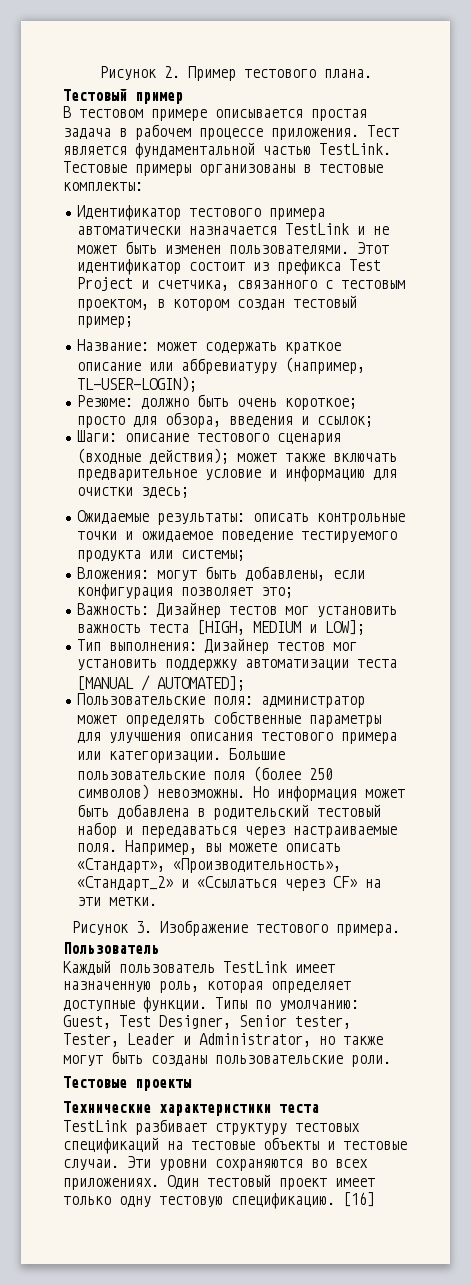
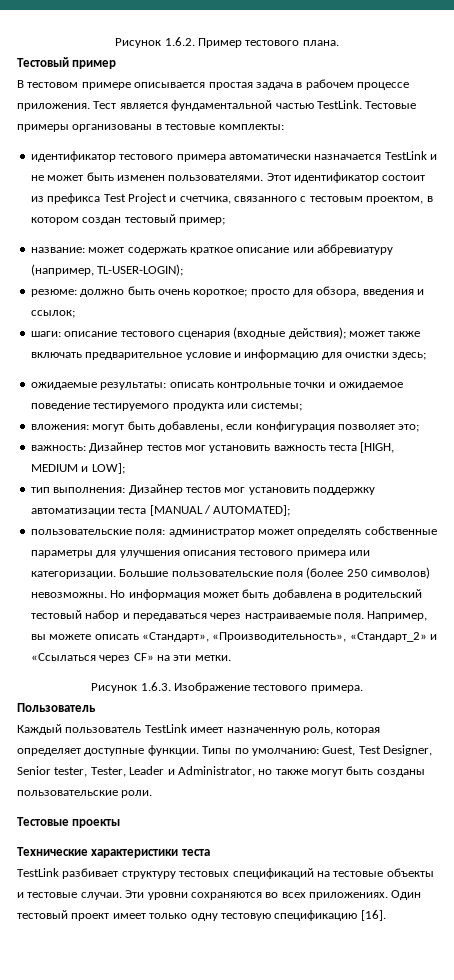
- Рисунок 2. Пример тестового плана.
+ Рисунок 1.6.2. Пример тестового плана.
- Идентификатор тестового примера автоматически назначается TestLink и не может быть изменен пользователями.
+ идентификатор тестового примера автоматически назначается TestLink и не может быть изменен пользователями.
- Название: может содержать краткое описание или аббревиатуру (например, TL-USER-LOGIN);
+ название: может содержать краткое описание или аббревиатуру (например, TL-USER-LOGIN);
- Резюме: должно быть очень короткое; просто для обзора, введения и ссылок;
+ резюме: должно быть очень короткое; просто для обзора, введения и ссылок;
- Шаги: описание тестового сценария (входные действия); может также включать предварительное условие и информацию для очистки здесь;
+ шаги: описание тестового сценария (входные действия); может также включать предварительное условие и информацию для очистки здесь;
- Ожидаемые результаты: описать контрольные точки и ожидаемое поведение тестируемого продукта или системы;
+ ожидаемые результаты: описать контрольные точки и ожидаемое поведение тестируемого продукта или системы;
- Вложения: могут быть добавлены, если конфигурация позволяет это;
+ вложения: могут быть добавлены, если конфигурация позволяет это;
- Важность: Дизайнер тестов мог установить важность теста [HIGH, MEDIUM и LOW];
+ важность: Дизайнер тестов мог установить важность теста [HIGH, MEDIUM и LOW];
- Тип выполнения: Дизайнер тестов мог установить поддержку автоматизации теста [MANUAL / AUTOMATED];
+ тип выполнения: Дизайнер тестов мог установить поддержку автоматизации теста [MANUAL / AUTOMATED];
- Пользовательские поля: администратор может определять собственные параметры для улучшения описания тестового примера или категоризации.
+ пользовательские поля: администратор может определять собственные параметры для улучшения описания тестового примера или категоризации.
- Рисунок 3. Изображение тестового примера.
+ Рисунок 1.6.3. Изображение тестового примера.
- Один тестовый проект имеет только одну тестовую спецификацию. [16]
+ Один тестовый проект имеет только одну тестовую спецификацию [16].

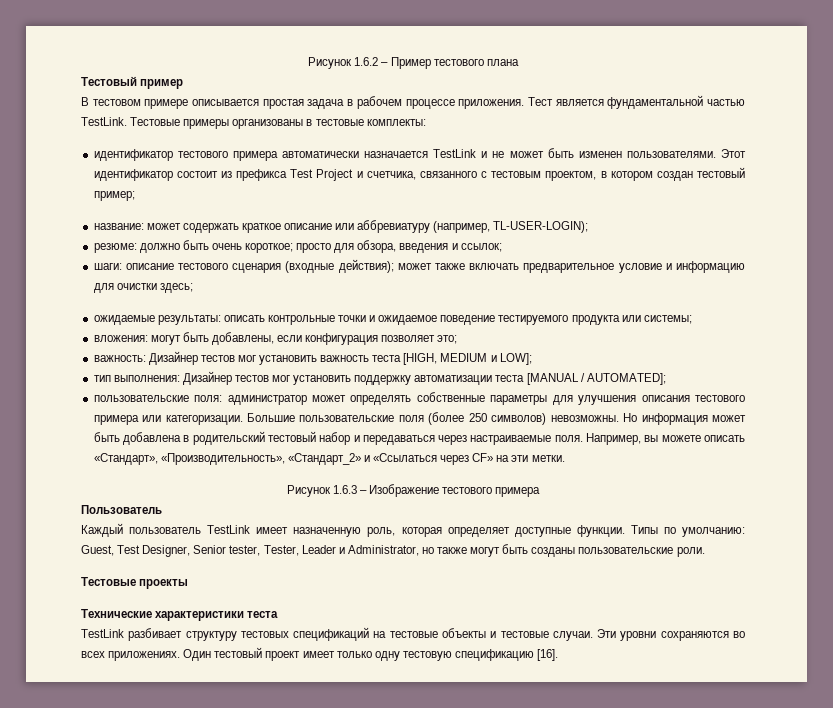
- Рисунок 1.6.2. Пример тестового плана.
+ Рисунок 1.6.2 – Пример тестового плана
- Рисунок 1.6.3. Изображение тестового примера.
+ Рисунок 1.6.3 – Изображение тестового примера

